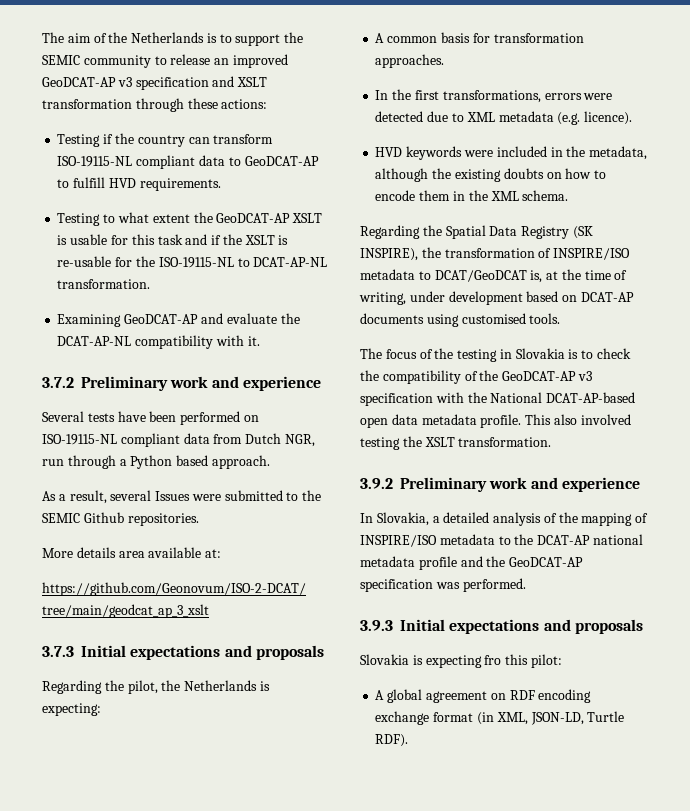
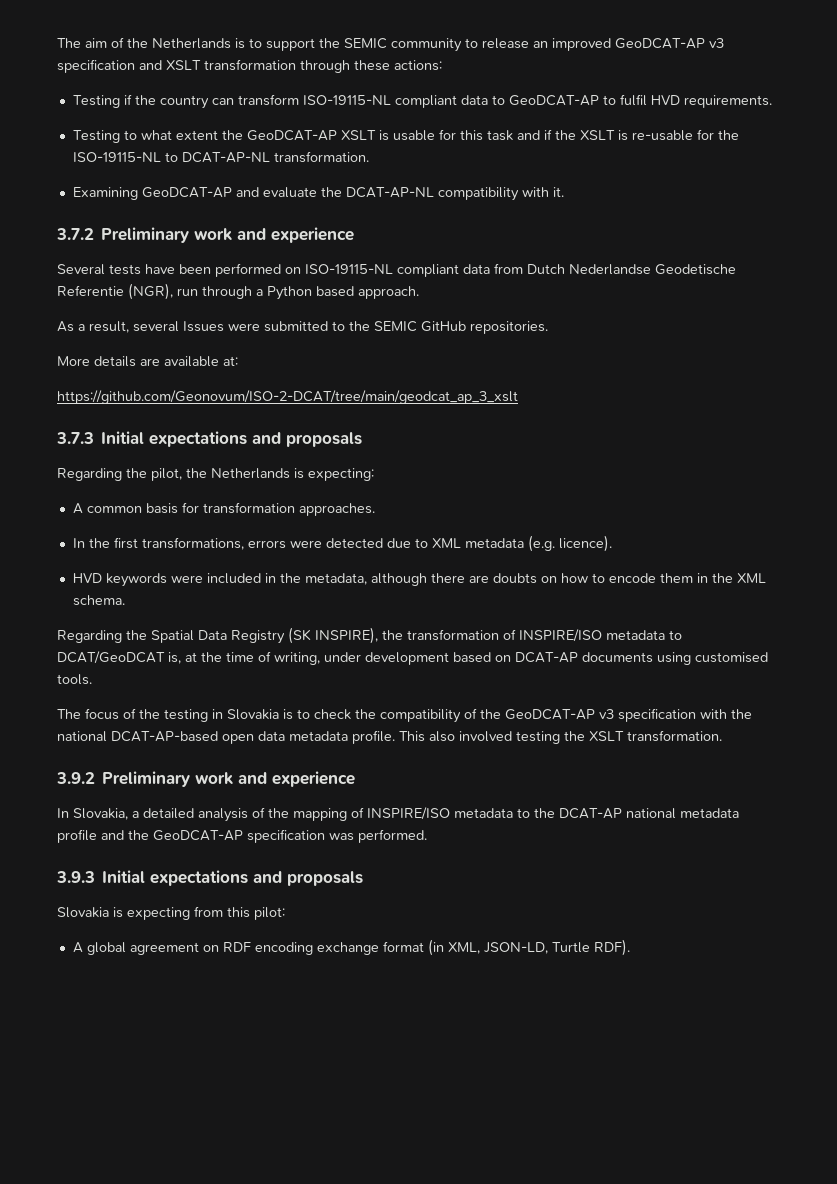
- Testing if the country can transform ISO-19115-NL compliant data to GeoDCAT-AP to fulfill HVD requirements.
+ Testing if the country can transform ISO-19115-NL compliant data to GeoDCAT-AP to fulfil HVD requirements.
- Several tests have been performed on ISO-19115-NL compliant data from Dutch NGR, run through a Python based approach.
+ Several tests have been performed on ISO-19115-NL compliant data from Dutch Nederlandse Geodetische Referentie (NGR), run through a Python based approach.
- As a result, several Issues were submitted to the SEMIC Github repositories.
+ As a result, several Issues were submitted to the SEMIC GitHub repositories.
- More details area available at:
+ More details are available at:
- HVD keywords were included in the metadata, although the existing doubts on how to encode them in the XML schema.
+ HVD keywords were included in the metadata, although there are doubts on how to encode them in the XML schema.
- The focus of the testing in Slovakia is to check the compatibility of the GeoDCAT-AP v3 specification with the National DCAT-AP-based open data metadata profile.
+ The focus of the testing in Slovakia is to check the compatibility of the GeoDCAT-AP v3 specification with the national DCAT-AP-based open data metadata profile.
- Slovakia is expecting fro this pilot:
+ Slovakia is expecting from this pilot:

